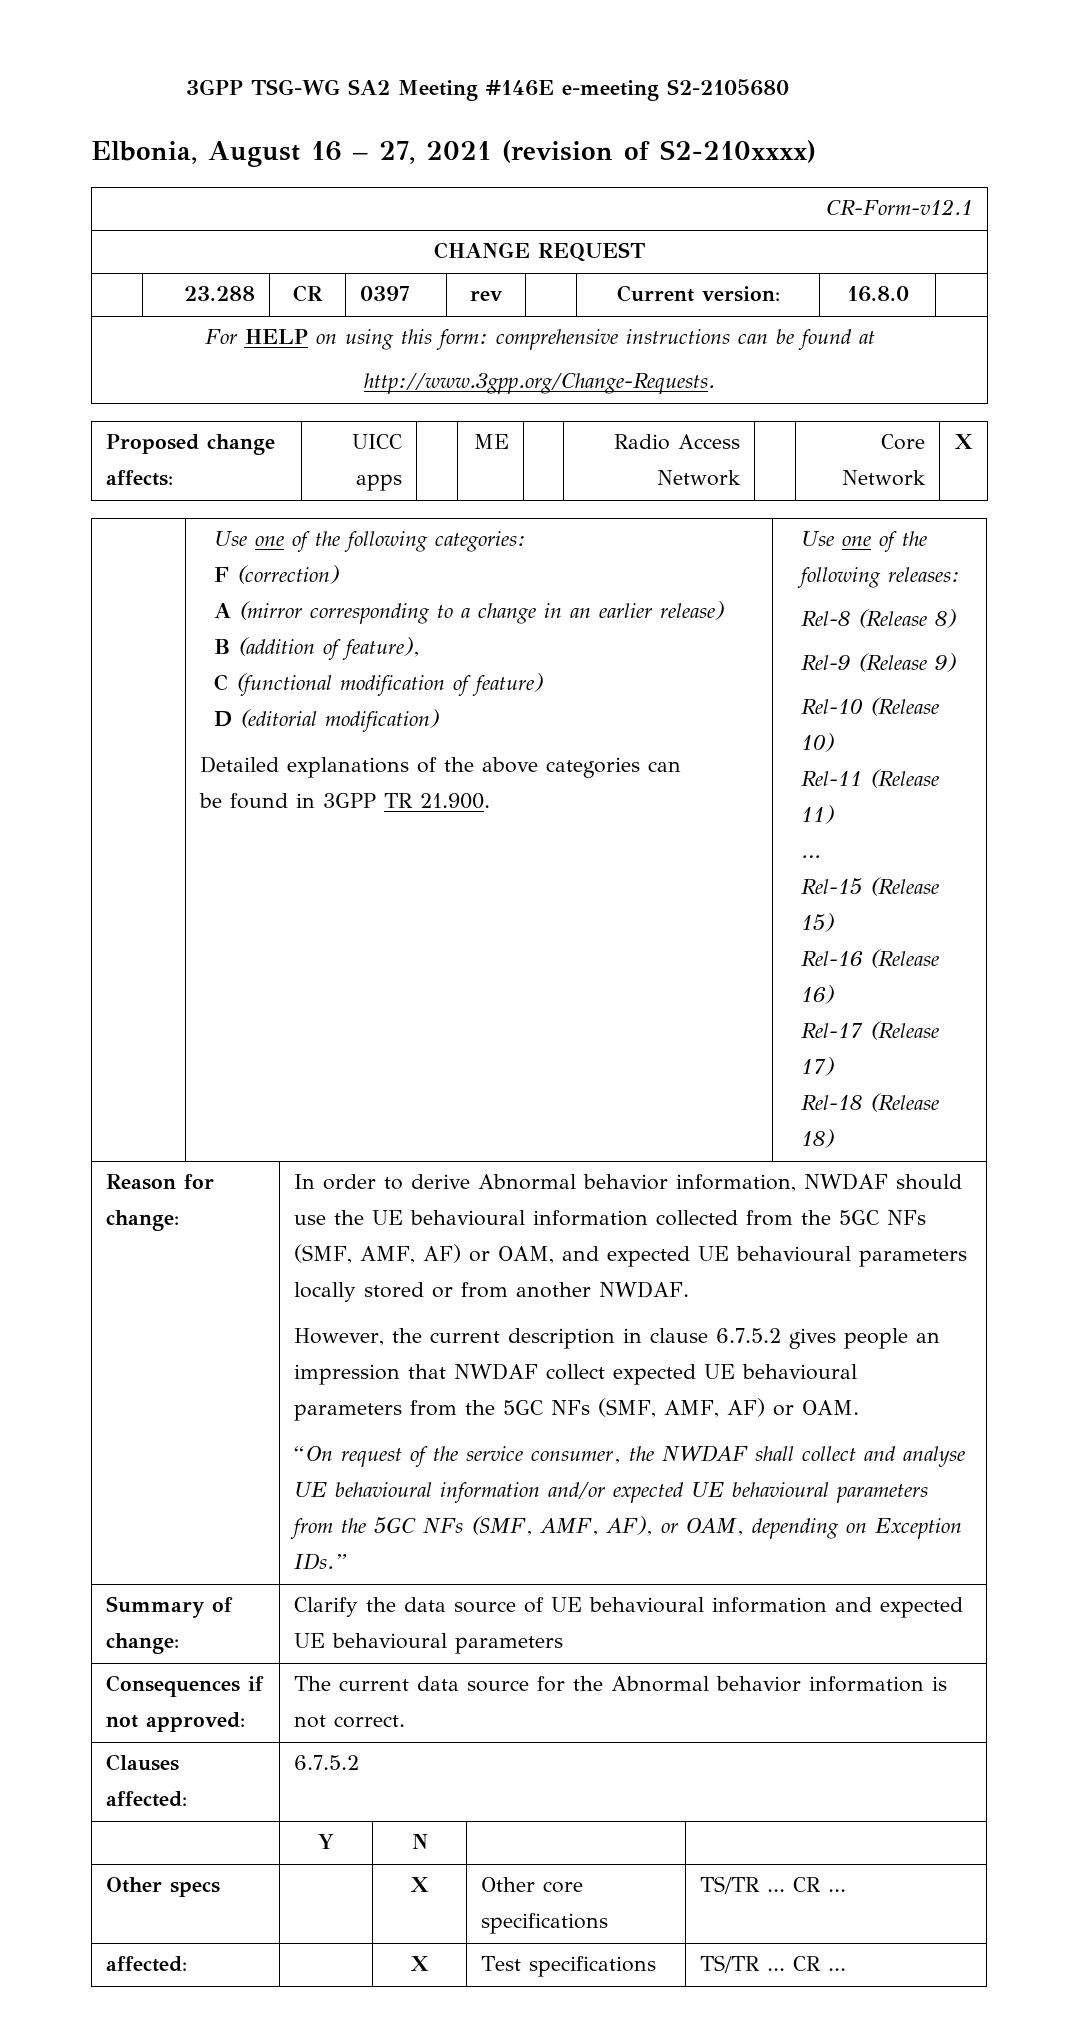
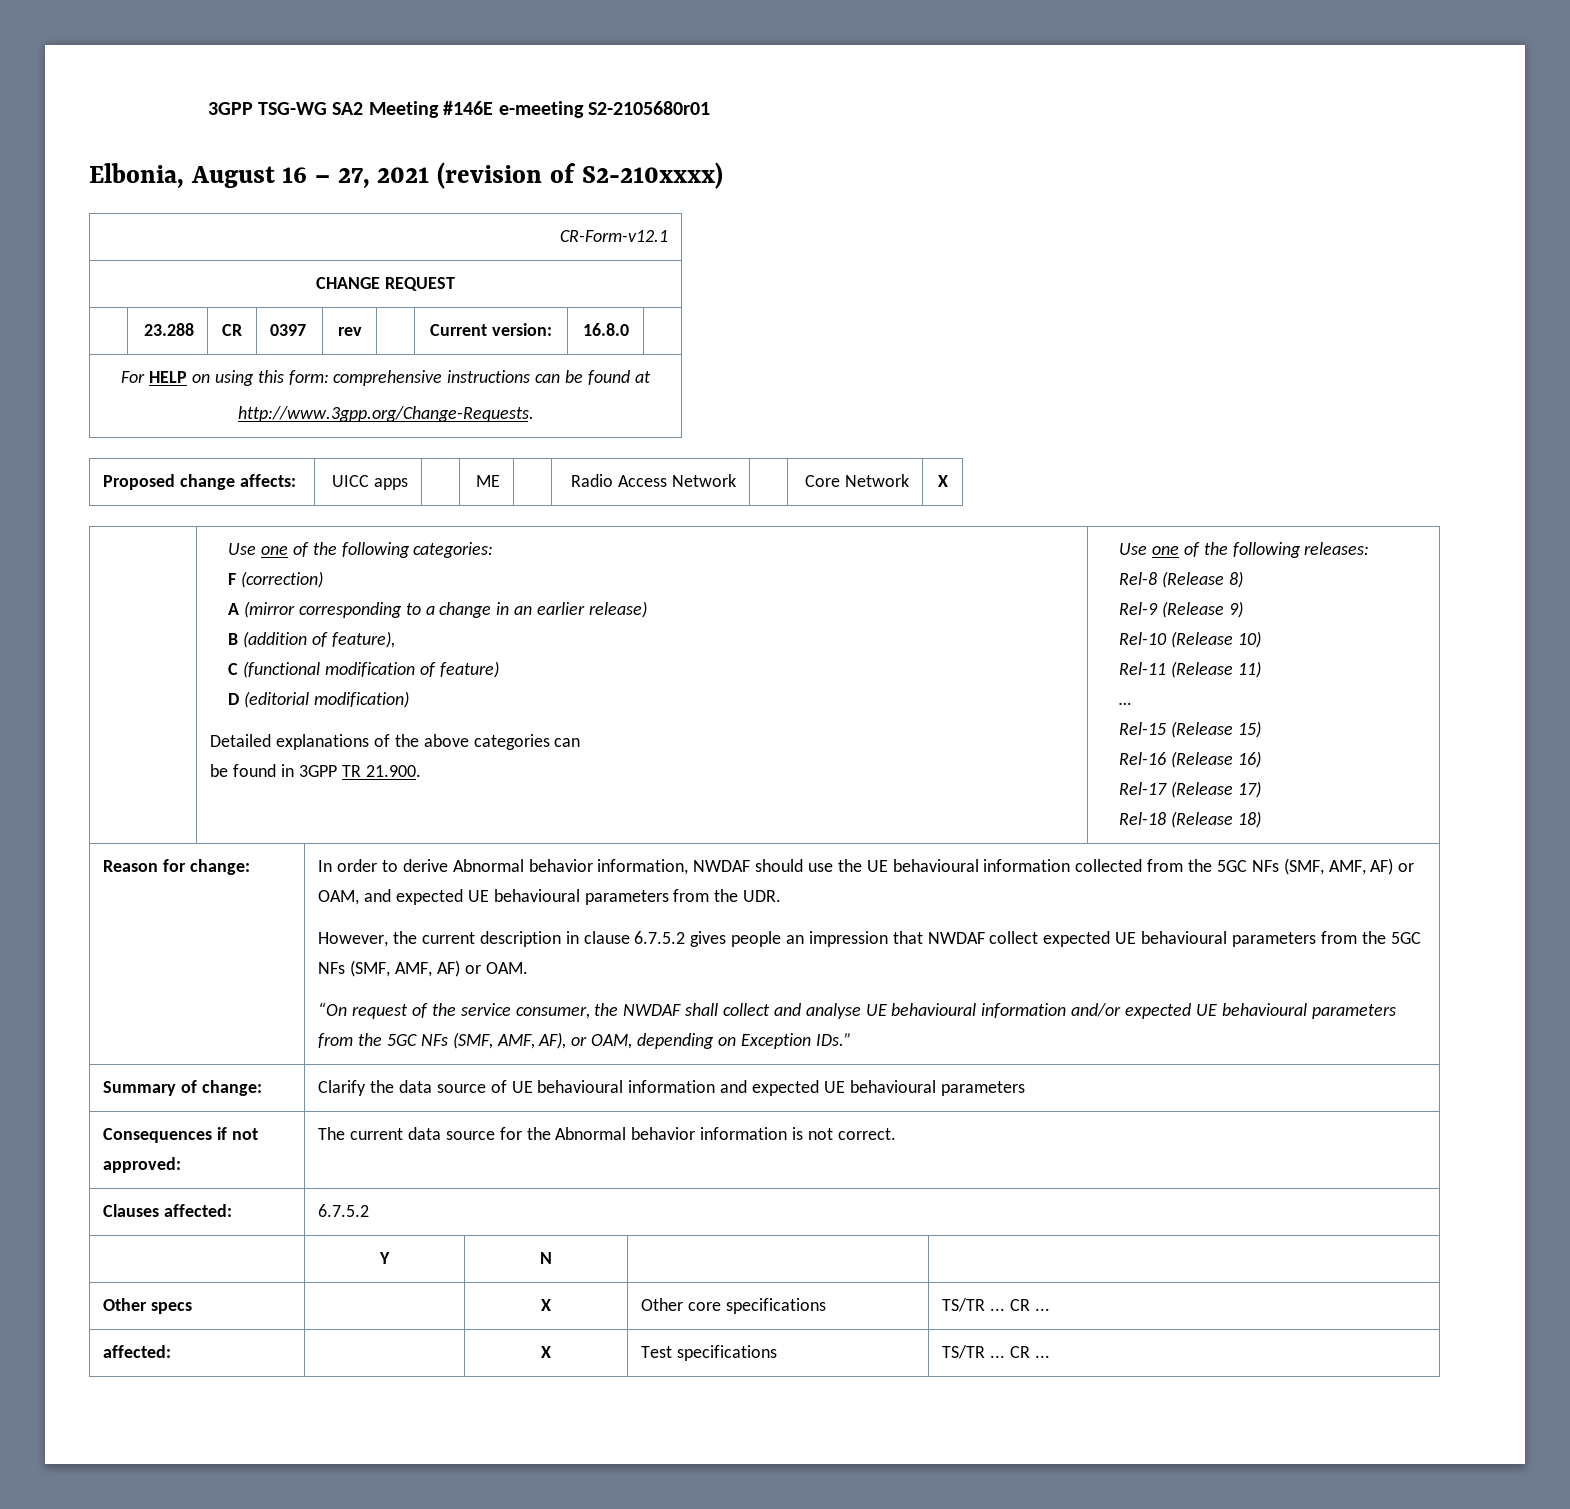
- 3GPP TSG-WG SA2 Meeting #146E e-meeting S2-2105680
+ 3GPP TSG-WG SA2 Meeting #146E e-meeting S2-2105680r01
- In order to derive Abnormal behavior information, NWDAF should use the UE behavioural information collected from the 5GC NFs (SMF, AMF, AF) or OAM, and expected UE behavioural parameters locally stored or from another NWDAF.
+ In order to derive Abnormal behavior information, NWDAF should use the UE behavioural information collected from the 5GC NFs (SMF, AMF, AF) or OAM, and expected UE behavioural parameters from the UDR.

